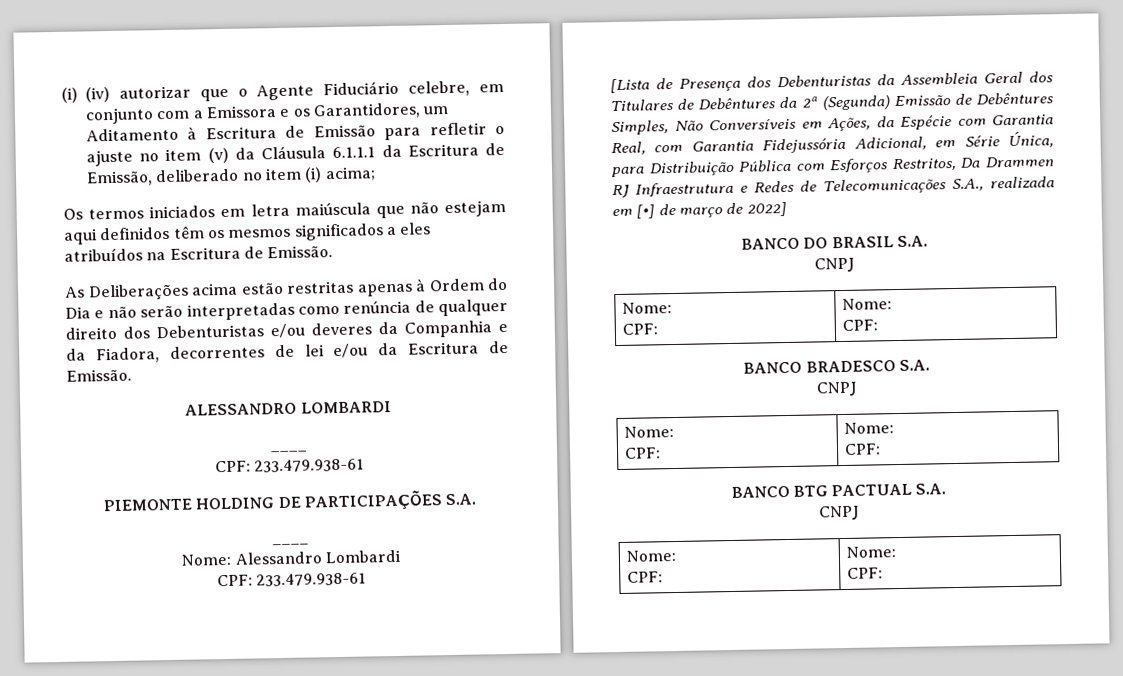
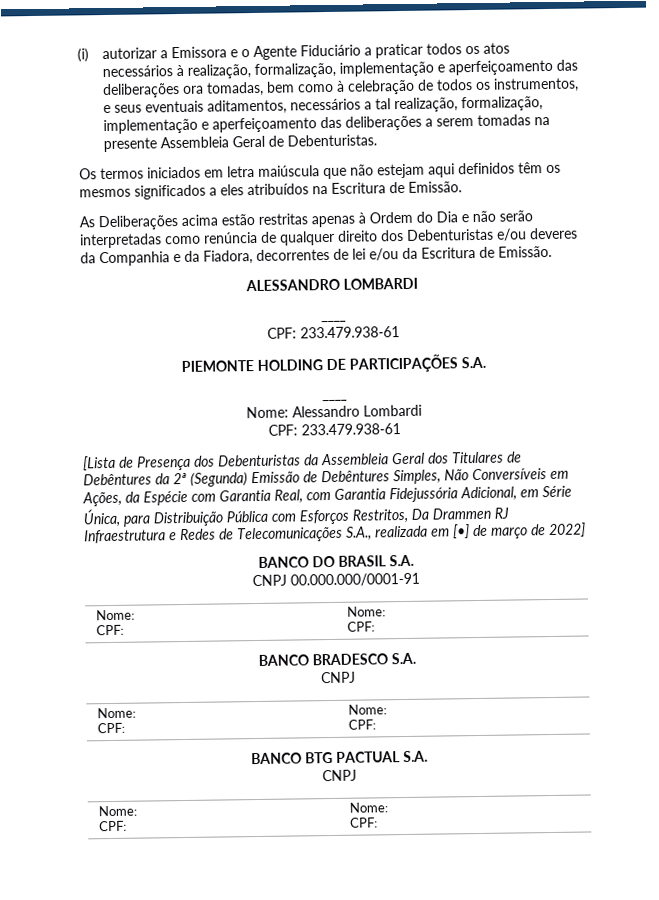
- (i) (iv) autorizar que o Agente Fiduciário celebre, em conjunto com a Emissora e os Garantidores, um Aditamento à Escritura de Emissão para refletir o ajuste no item (v) da Cláusula 6.1.1.1 da Escritura de Emissão, deliberado no item (i) acima;
+ (i) autorizar a Emissora e o Agente Fiduciário a praticar todos os atos necessários à realização, formalização, implementação e aperfeiçoamento das deliberações ora tomadas, bem como à celebração de todos os instrumentos, e seus eventuais aditamentos, necessários a tal realização, formalização, implementação e aperfeiçoamento das deliberações a serem tomadas na presente Assembleia Geral de Debenturistas.
  BANCO DO BRASIL S.A.
- CNPJ
+ CNPJ 00.000.000/0001-91

